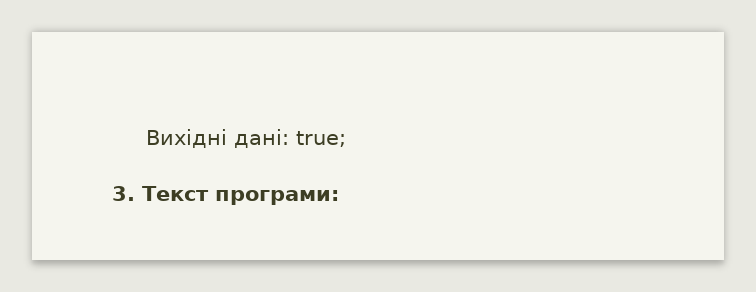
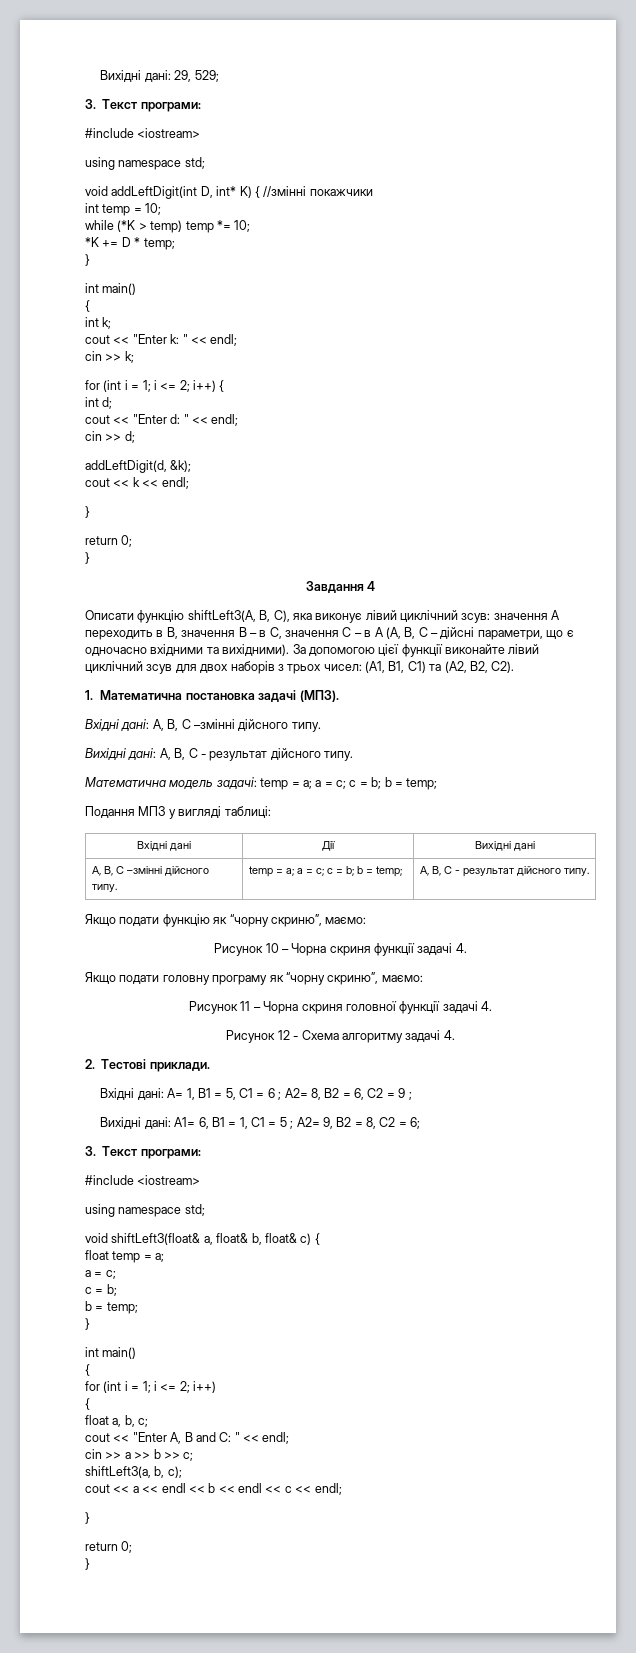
- Вихідні дані: true;
+ Вихідні дані: 29, 529;
  3. Текст програми:
+ #include <iostream>
+ using namespace std;
+ void addLeftDigit(int D, int* K) { //змінні покажчики
+ int temp = 10;
+ while (*K > temp) temp *= 10;
+ *K += D * temp;
+ }
+ int main()
+ {
+ int k;
+ cout << "Enter k: " << endl;
+ cin >> k;
+ for (int i = 1; i <= 2; i++) {
+ int d;
+ cout << "Enter d: " << endl;
+ cin >> d;
+ addLeftDigit(d, &k);
+ cout << k << endl;
+ }
+ return 0;
+ }
+ Завдання 4
+ Описати функцію shiftLeft3(A, B, C), яка виконує лівий циклічний зсув: значення A переходить в B, значення B – в C, значення C – в A (A, B, C – дійсні параметри, що є одночасно вхідними та вихідними). За допомогою цієї функції виконайте лівий циклічний зсув для двох наборів з трьох чисел: (A1, B1, C1) та (A2, B2, C2).
+ 1. Математична постановка задачі (МПЗ).
+ Вхідні дані: A, B, C –змінні дійсного типу.
+ Вихідні дані: A, B, C - результат дійсного типу.
+ Математична модель задачі: temp = a; a = c; c = b; b = temp;
+ Подання МПЗ у вигляді таблиці:
+ Вхідні дані | Дії | Вихідні дані
+ A, B, C –змінні дійсного типу. | temp = a; a = c; c = b; b = temp; | A, B, C - результат дійсного типу.
+ Якщо подати функцію як “чорну скриню”, маємо:
+ Рисунок 10 – Чорна скриня функції задачі 4.
+ Якщо подати головну програму як “чорну скриню”, маємо:
+ Рисунок 11 – Чорна скриня головної функції задачі 4.
+ Рисунок 12 - Схема алгоритму задачі 4.
+ 2. Тестові приклади.
+ Вхідні дані: A= 1, B1 = 5, C1 = 6 ; A2= 8, B2 = 6, C2 = 9 ;
+ Вихідні дані: A1= 6, B1 = 1, C1 = 5 ; A2= 9, B2 = 8, C2 = 6;
+ 3. Текст програми:
+ #include <iostream>
+ using namespace std;
+ void shiftLeft3(float& a, float& b, float& c) {
+ float temp = a;
+ a = c;
+ c = b;
+ b = temp;
+ }
+ int main()
+ {
+ for (int i = 1; i <= 2; i++)
+ {
+ float a, b, c;
+ cout << "Enter A, B and C: " << endl;
+ cin >> a >> b >> c;
+ shiftLeft3(a, b, c);
+ cout << a << endl << b << endl << c << endl;
+ }
+ return 0;
+ }

